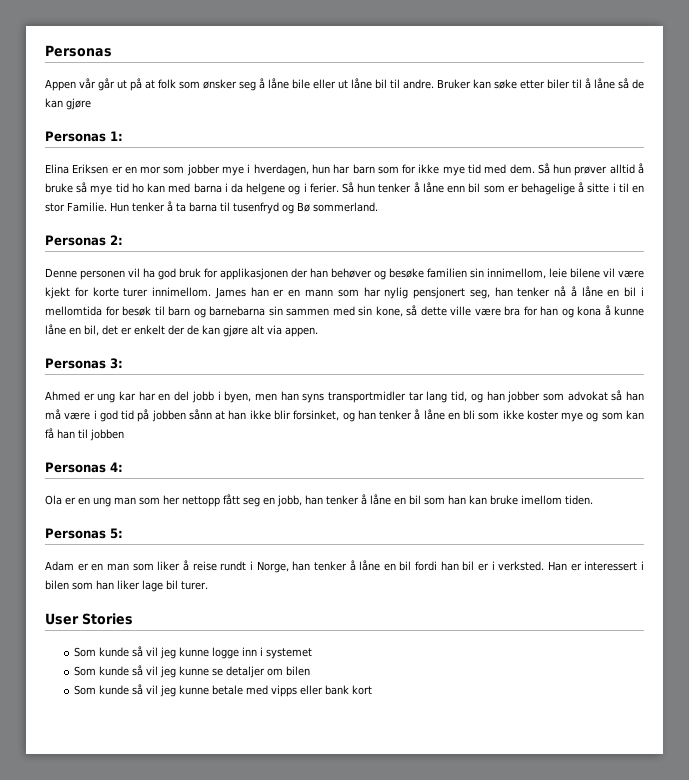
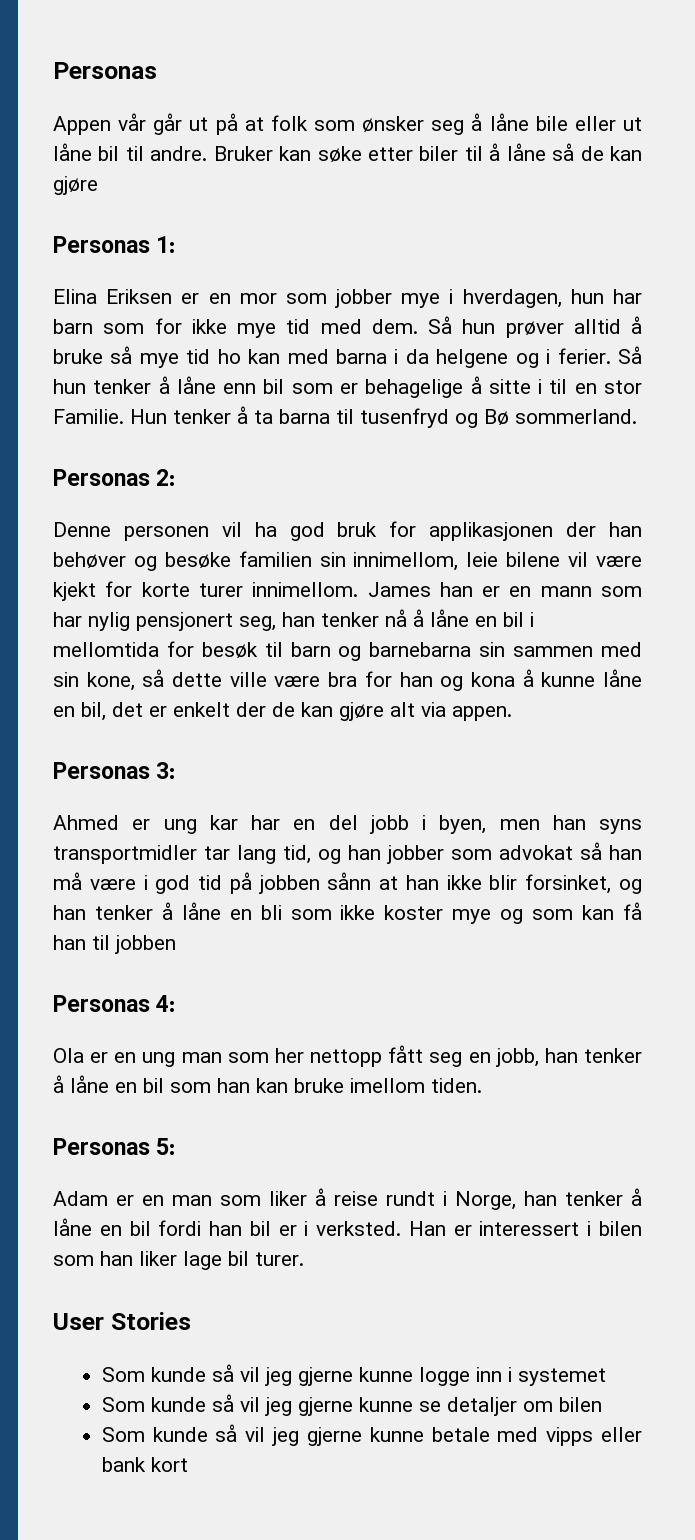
- Som kunde så vil jeg kunne logge inn i systemet
+ Som kunde så vil jeg gjerne kunne logge inn i systemet
- Som kunde så vil jeg kunne se detaljer om bilen
+ Som kunde så vil jeg gjerne kunne se detaljer om bilen
- Som kunde så vil jeg kunne betale med vipps eller bank kort
+ Som kunde så vil jeg gjerne kunne betale med vipps eller bank kort

